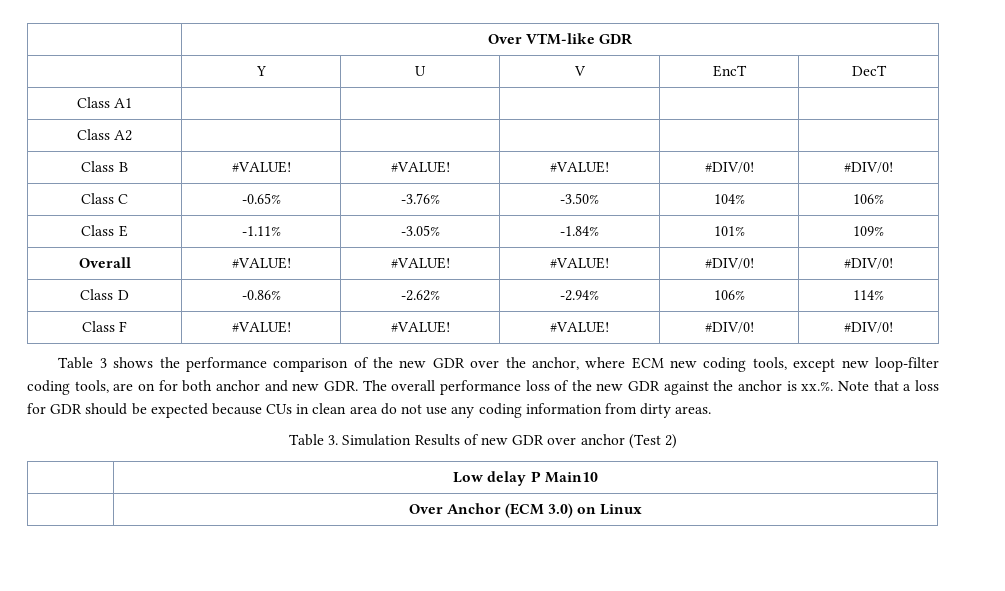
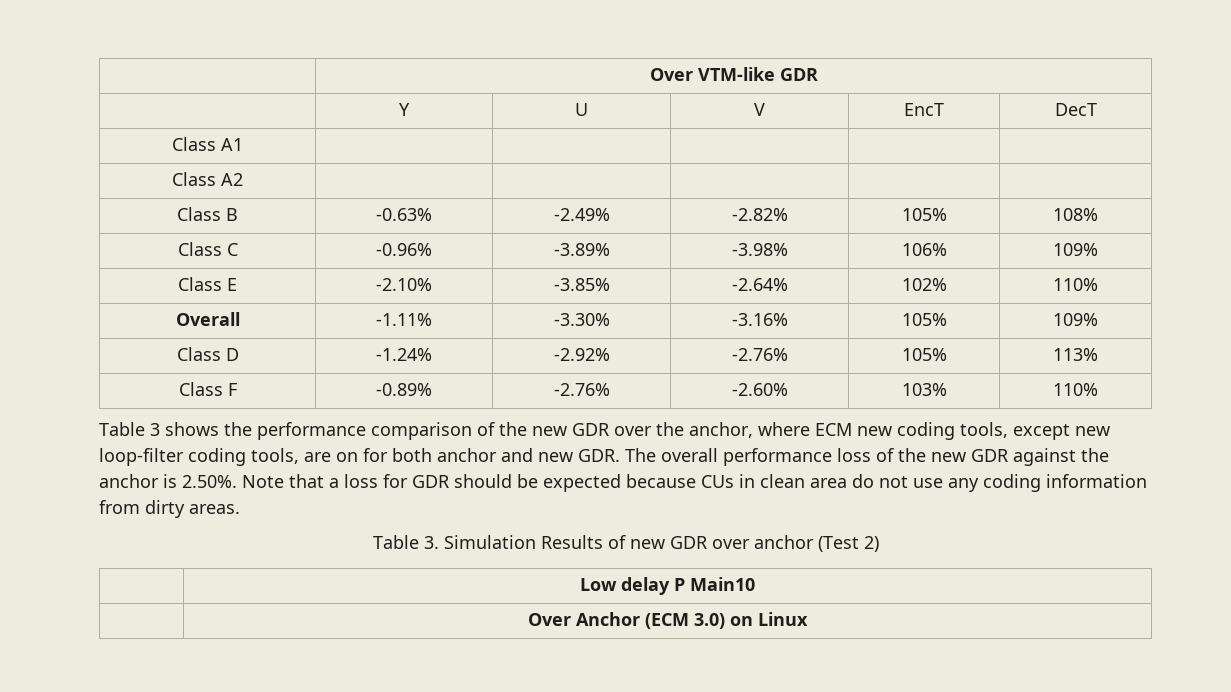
- Class B | #VALUE! | #VALUE! | #VALUE! | #DIV/0! | #DIV/0!
- Class C | -0.65% | -3.76% | -3.50% | 104% | 106%
+ Class B | -0.63% | -2.49% | -2.82% | 105% | 108%
+ Class C | -0.96% | -3.89% | -3.98% | 106% | 109%
- Class E | -1.11% | -3.05% | -1.84% | 101% | 109%
- Overall | #VALUE! | #VALUE! | #VALUE! | #DIV/0! | #DIV/0!
- Class D | -0.86% | -2.62% | -2.94% | 106% | 114%
- Class F | #VALUE! | #VALUE! | #VALUE! | #DIV/0! | #DIV/0!
+ Class E | -2.10% | -3.85% | -2.64% | 102% | 110%
+ Overall | -1.11% | -3.30% | -3.16% | 105% | 109%
+ Class D | -1.24% | -2.92% | -2.76% | 105% | 113%
+ Class F | -0.89% | -2.76% | -2.60% | 103% | 110%
- Table 3 shows the performance comparison of the new GDR over the anchor, where ECM new coding tools, except new loop-filter coding tools, are on for both anchor and new GDR. The overall performance loss of the new GDR against the anchor is xx.%. Note that a loss for GDR should be expected because CUs in clean area do not use any coding information from dirty areas.
+ Table 3 shows the performance comparison of the new GDR over the anchor, where ECM new coding tools, except new loop-filter coding tools, are on for both anchor and new GDR. The overall performance loss of the new GDR against the anchor is 2.50%. Note that a loss for GDR should be expected because CUs in clean area do not use any coding information from dirty areas.

